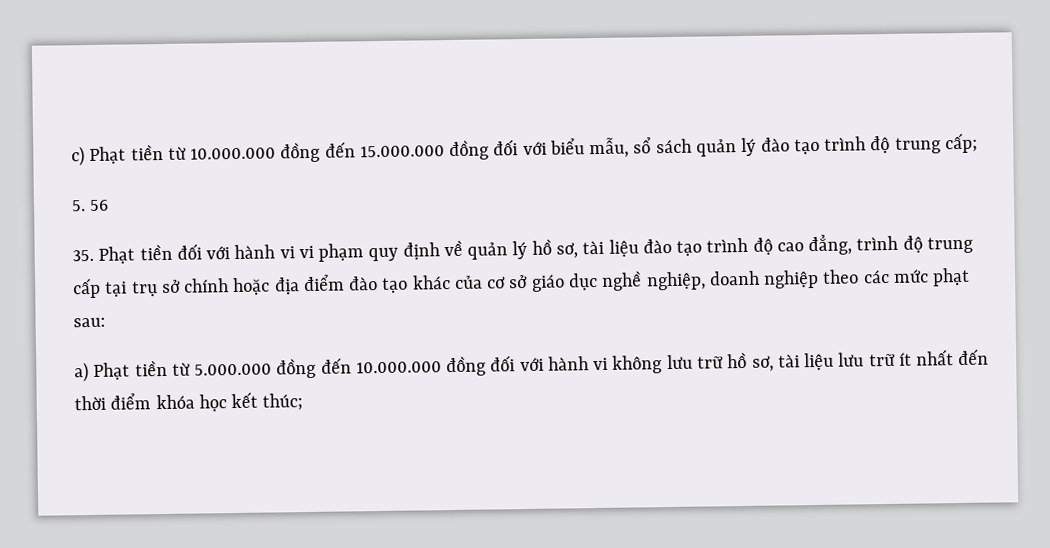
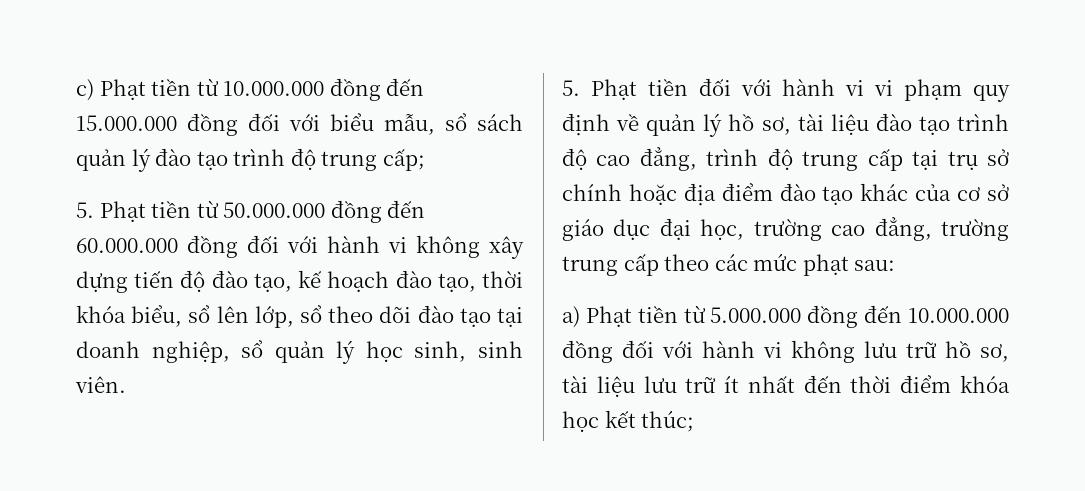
- 5. 56
- 35. Phạt tiền đối với hành vi vi phạm quy định về quản lý hồ sơ, tài liệu đào tạo trình độ cao đẳng, trình độ trung cấp tại trụ sở chính hoặc địa điểm đào tạo khác của cơ sở giáo dục nghề nghiệp, doanh nghiệp theo các mức phạt sau:
+ 5. Phạt tiền từ 50.000.000 đồng đến 60.000.000 đồng đối với hành vi không xây dựng tiến độ đào tạo, kế hoạch đào tạo, thời khóa biểu, sổ lên lớp, sổ theo dõi đào tạo tại doanh nghiệp, sổ quản lý học sinh, sinh viên.
+ 5. Phạt tiền đối với hành vi vi phạm quy định về quản lý hồ sơ, tài liệu đào tạo trình độ cao đẳng, trình độ trung cấp tại trụ sở chính hoặc địa điểm đào tạo khác của cơ sở giáo dục đại học, trường cao đẳng, trường trung cấp theo các mức phạt sau:

